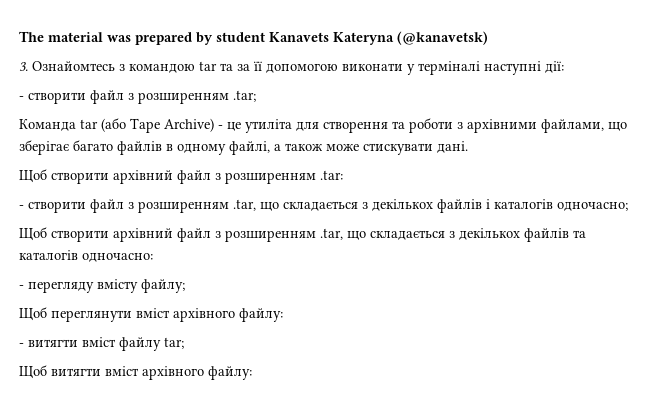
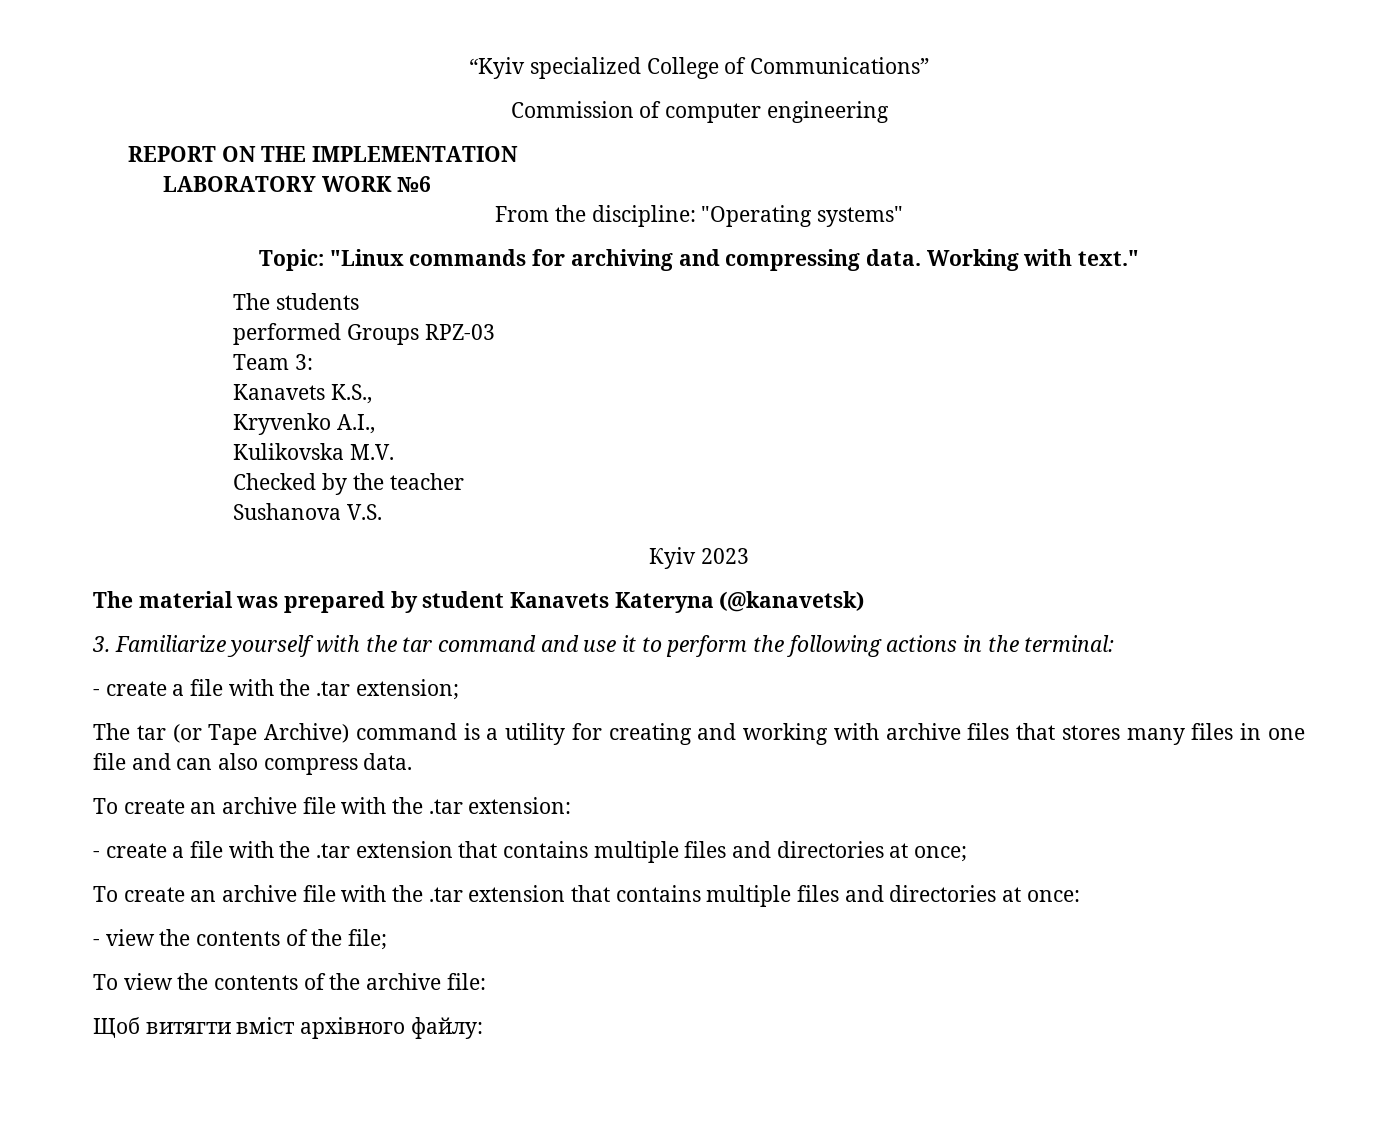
+ “Kyiv specialized College of Communications”
+ Commission of computer engineering
+ REPORT ON THE IMPLEMENTATION
+ LABORATORY WORK №6
+ From the discipline: "Operating systems"
+ Topic: "Linux commands for archiving and compressing data. Working with text."
+ The students
+ performed Groups RPZ-03
+ Team 3:
+ Kanavets K.S.,
+ Kryvenko A.I.,
+ Kulikovska M.V.
+ Checked by the teacher
+ Sushanova V.S.
+ Кyiv 2023
- 3. Ознайомтесь з командою tar та за її допомогою виконати у терміналі наступні дії:
- - створити файл з розширенням .tar;
- Команда tar (або Tape Archive) - це утиліта для створення та роботи з архівними файлами, що зберігає багато файлів в одному файлі, а також може стискувати дані.
- Щоб створити архівний файл з розширенням .tar:
- - створити файл з розширенням .tar, що складається з декількох файлів і каталогів одночасно;
- Щоб створити архівний файл з розширенням .tar, що складається з декількох файлів та каталогів одночасно:
- - перегляду вмісту файлу;
- Щоб переглянути вміст архівного файлу:
- - витягти вміст файлу tar;
+ 3. Familiarize yourself with the tar command and use it to perform the following actions in the terminal:
+ - create a file with the .tar extension;
+ The tar (or Tape Archive) command is a utility for creating and working with archive files that stores many files in one file and can also compress data.
+ To create an archive file with the .tar extension:
+ - create a file with the .tar extension that contains multiple files and directories at once;
+ To create an archive file with the .tar extension that contains multiple files and directories at once:
+ - view the contents of the file;
+ To view the contents of the archive file:

